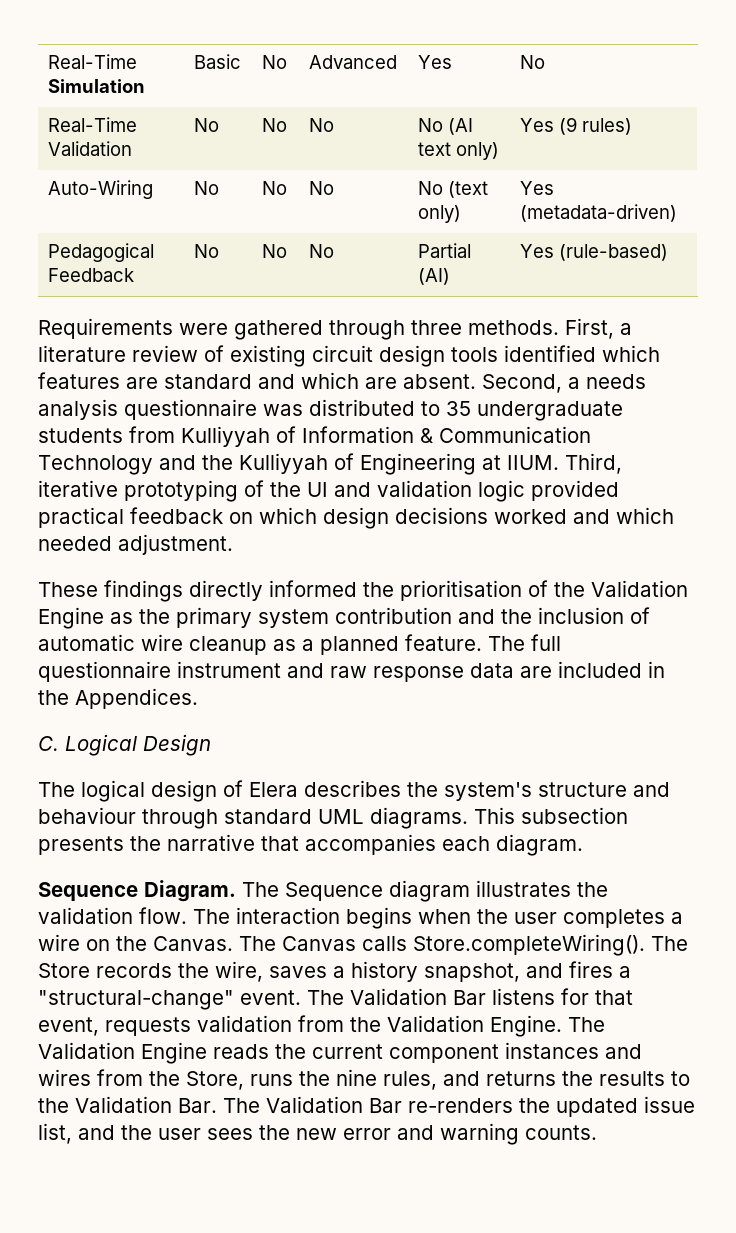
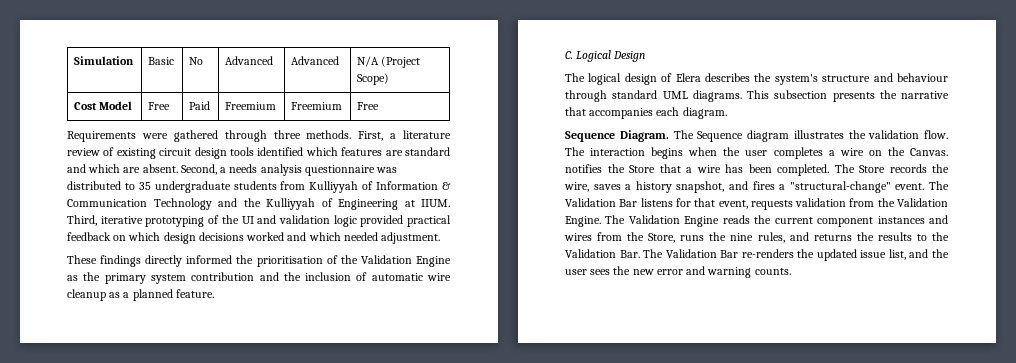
- Real-Time Simulation | Basic | No | Advanced | Yes | No
- Real-Time Validation | No | No | No | No (AI text only) | Yes (9 rules)
- Auto-Wiring | No | No | No | No (text only) | Yes (metadata-driven)
- Pedagogical Feedback | No | No | No | Partial (AI) | Yes (rule-based)
+ Simulation | Basic | No | Advanced | Advanced | N/A (Project Scope)
+ Cost Model | Free | Paid | Freemium | Freemium | Free
- The full questionnaire instrument and raw response data are included in the Appendices.
- The interaction begins when the user completes a wire on the Canvas. The Canvas calls Store.completeWiring(). The Store records the wire, saves a history snapshot, and fires a "structural-change" event.
+ The interaction begins when the user completes a wire on the Canvas. notifies the Store that a wire has been completed. The Store records the wire, saves a history snapshot, and fires a "structural-change" event.

